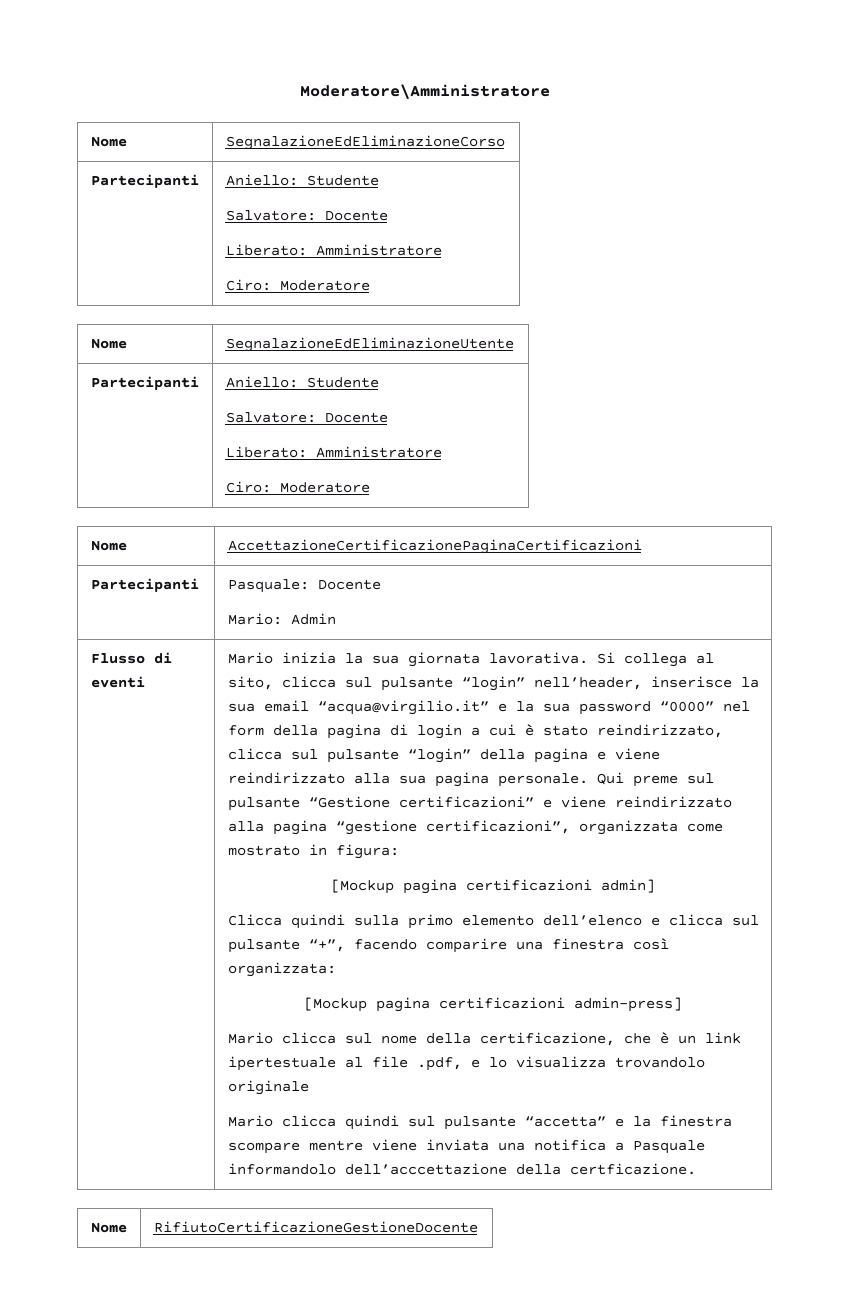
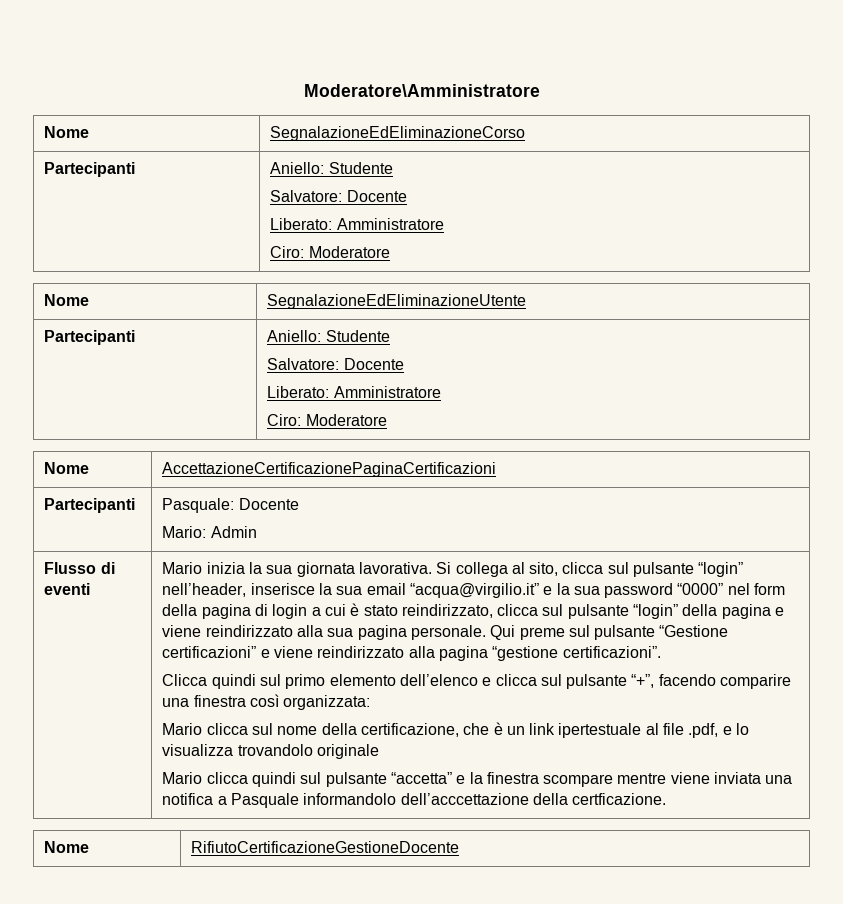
- Qui preme sul pulsante “Gestione certificazioni” e viene reindirizzato alla pagina “gestione certificazioni”, organizzata come mostrato in figura:
- [Mockup pagina certificazioni admin]
+ Qui preme sul pulsante “Gestione certificazioni” e viene reindirizzato alla pagina “gestione certificazioni”.
- Clicca quindi sulla primo elemento dell’elenco e clicca sul pulsante “+”, facendo comparire una finestra così organizzata:
+ Clicca quindi sul primo elemento dell’elenco e clicca sul pulsante “+”, facendo comparire una finestra così organizzata:
- [Mockup pagina certificazioni admin-press]

